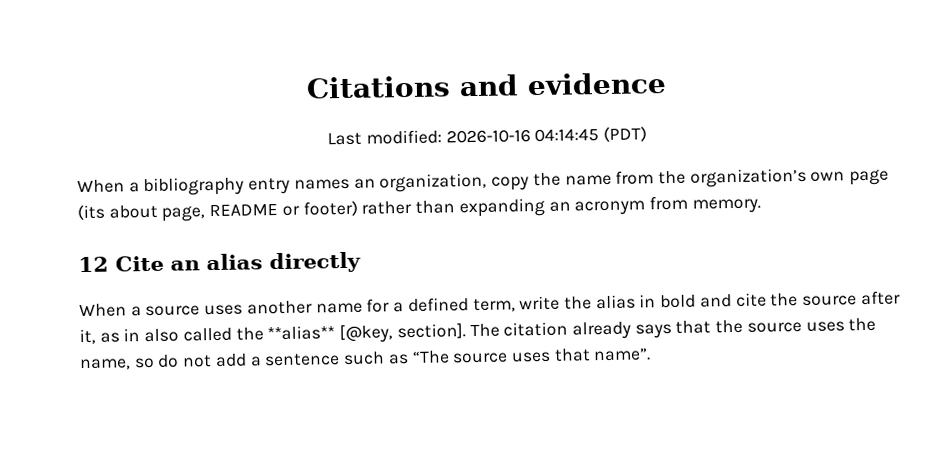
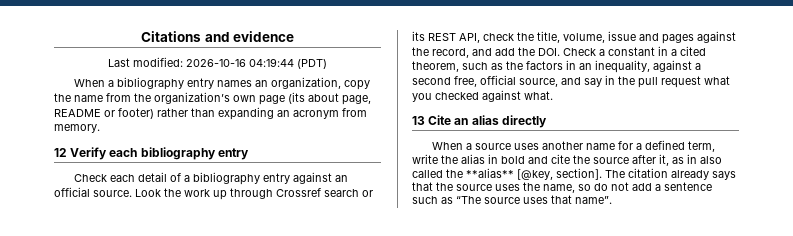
- Last modified: 2026-10-16 04:14:45 (PDT)
+ Last modified: 2026-10-16 04:19:44 (PDT)
- 12 Cite an alias directly
+ 12 Verify each bibliography entry
+ Check each detail of a bibliography entry against an official source. Look the work up through Crossref search or its REST API, check the title, volume, issue and pages against the record, and add the DOI. Check a constant in a cited theorem, such as the factors in an inequality, against a second free, official source, and say in the pull request what you checked against what.
+ 13 Cite an alias directly

